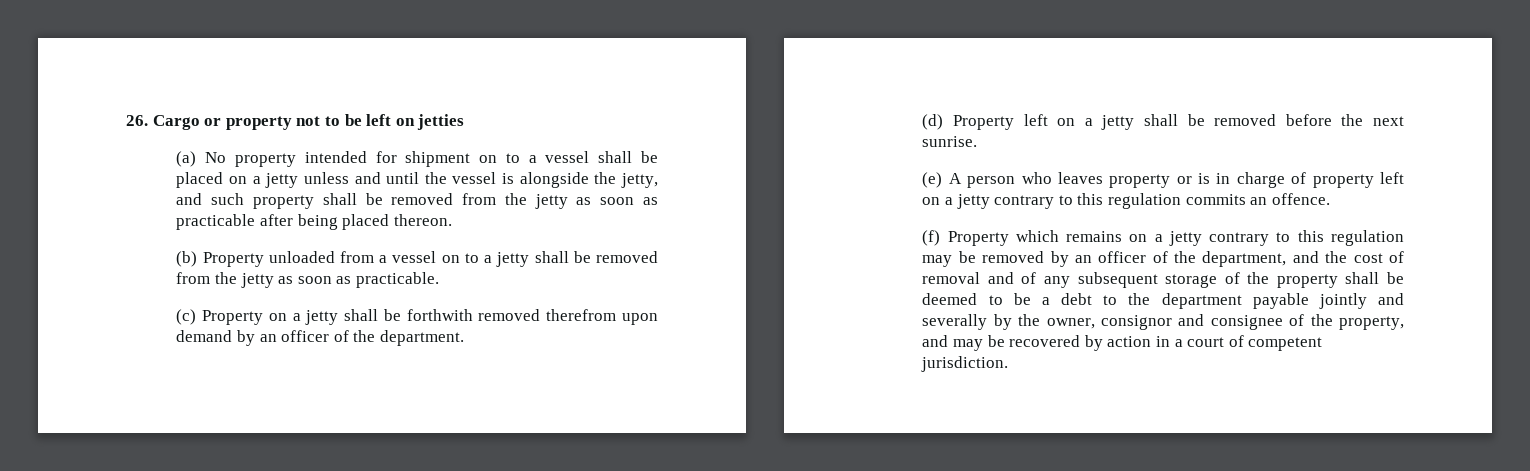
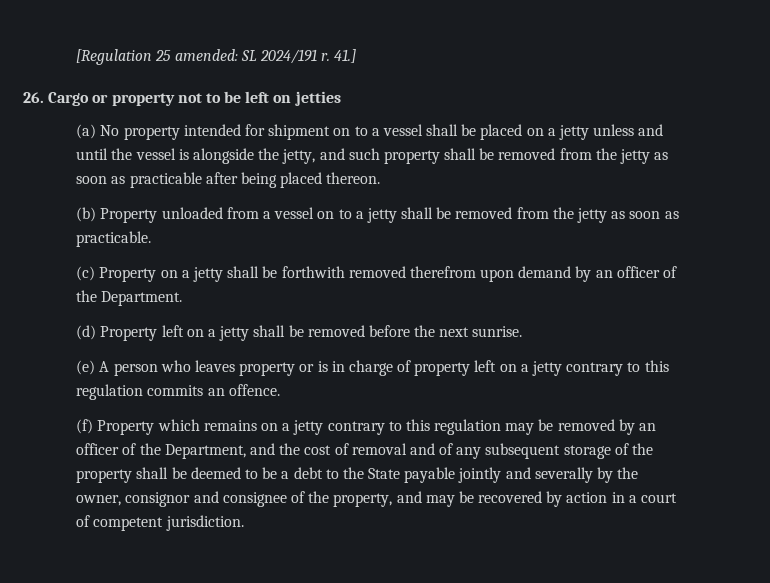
+ [Regulation 25 amended: SL 2024/191 r. 41.]
- (c) Property on a jetty shall be forthwith removed therefrom upon demand by an officer of the department.
+ (c) Property on a jetty shall be forthwith removed therefrom upon demand by an officer of the Department.
- (f) Property which remains on a jetty contrary to this regulation may be removed by an officer of the department, and the cost of removal and of any subsequent storage of the property shall be deemed to be a debt to the department payable jointly and severally by the owner, consignor and consignee of the property, and may be recovered by action in a court of competent jurisdiction.
+ (f) Property which remains on a jetty contrary to this regulation may be removed by an officer of the Department, and the cost of removal and of any subsequent storage of the property shall be deemed to be a debt to the State payable jointly and severally by the owner, consignor and consignee of the property, and may be recovered by action in a court of competent jurisdiction.

